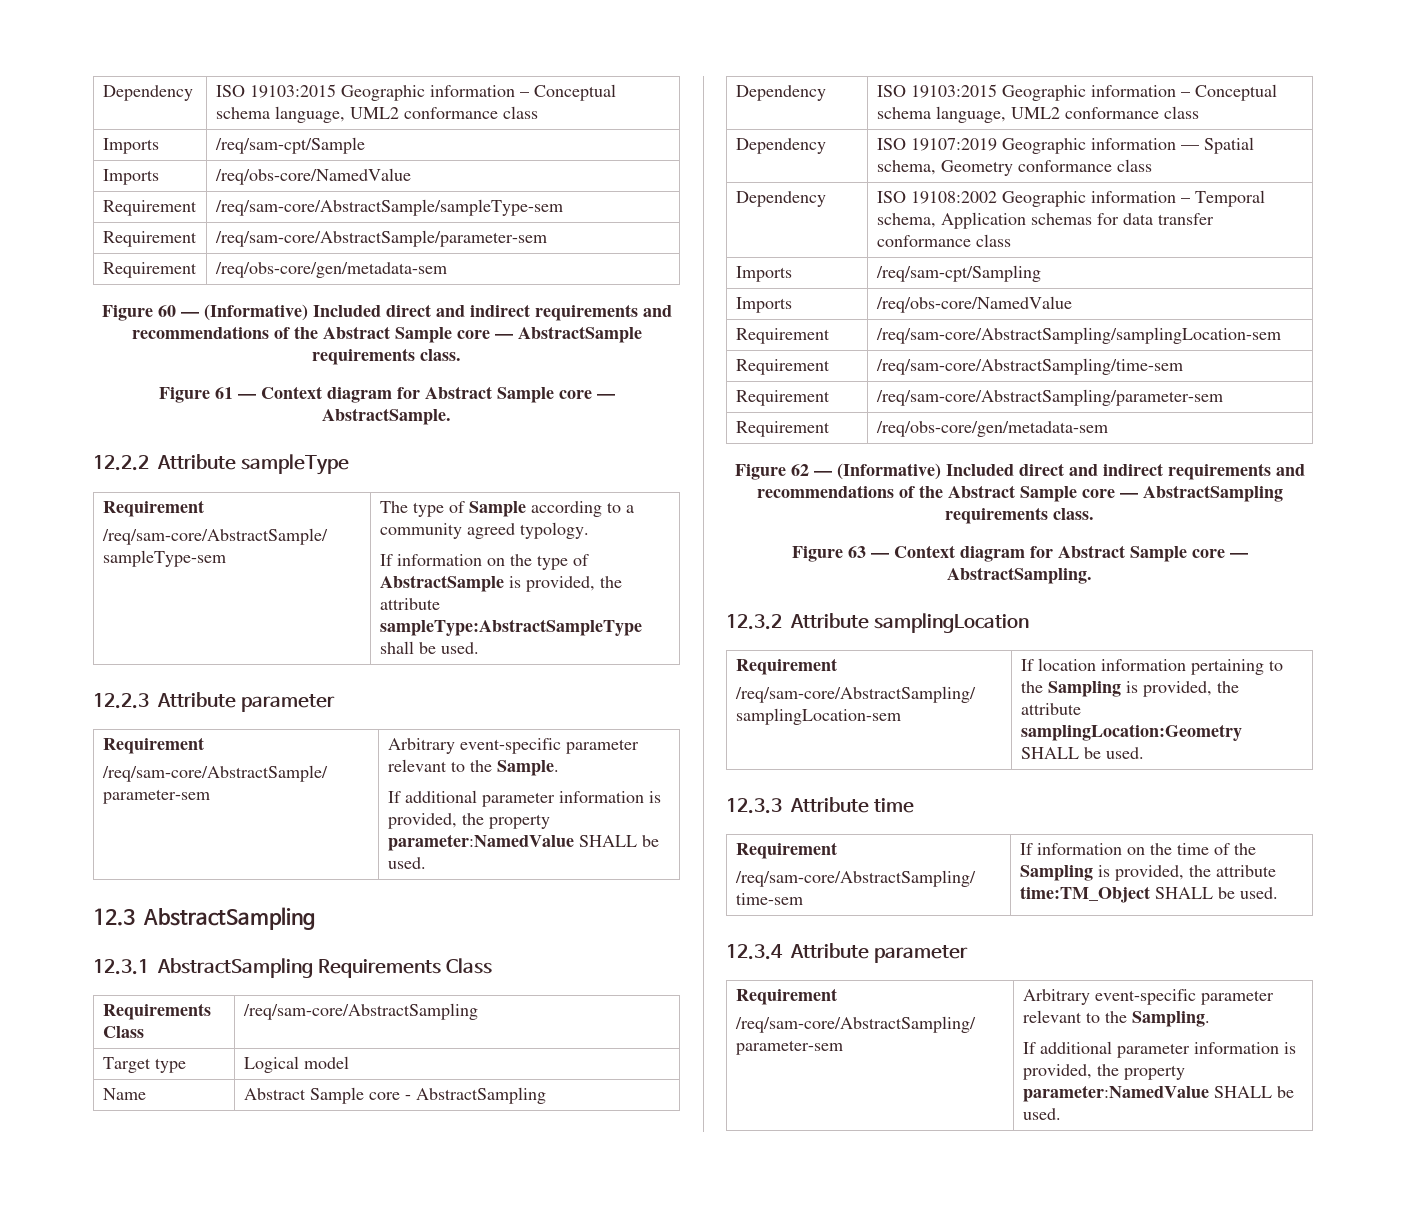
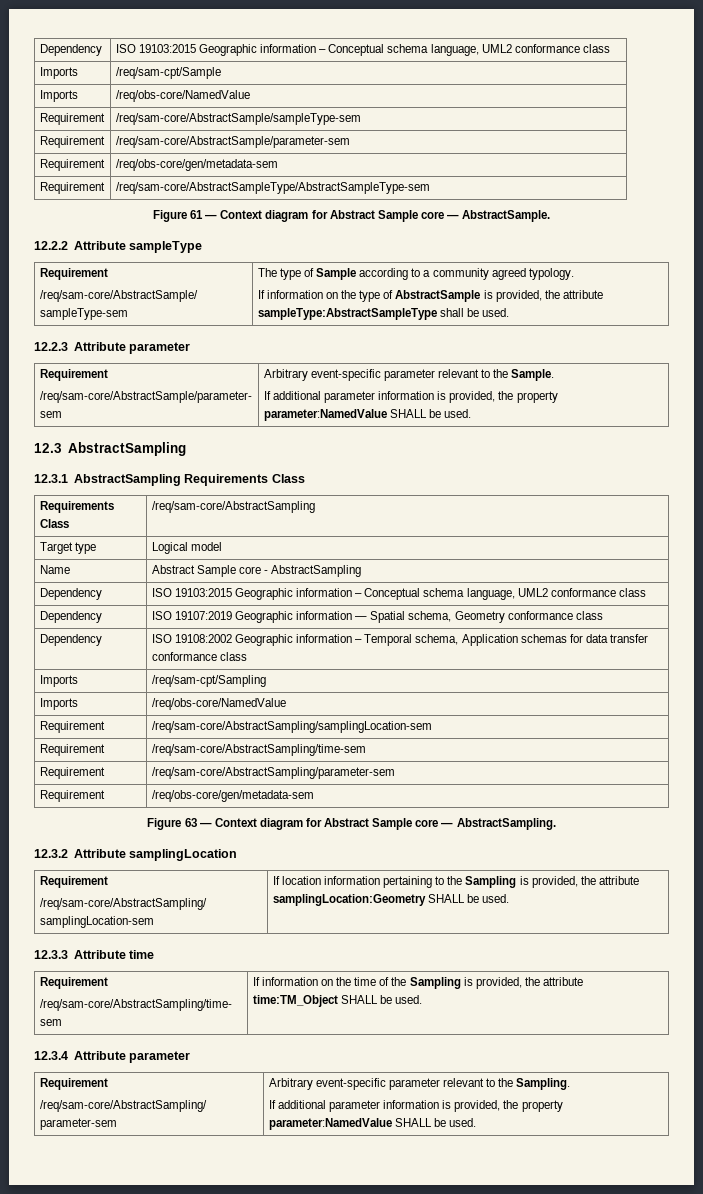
- Figure 60 — (Informative) Included direct and indirect requirements and recommendations of the Abstract Sample core — AbstractSample requirements class.
+ Requirement | /req/sam-core/AbstractSampleType/AbstractSampleType-sem
- Figure 62 — (Informative) Included direct and indirect requirements and recommendations of the Abstract Sample core — AbstractSampling requirements class.

